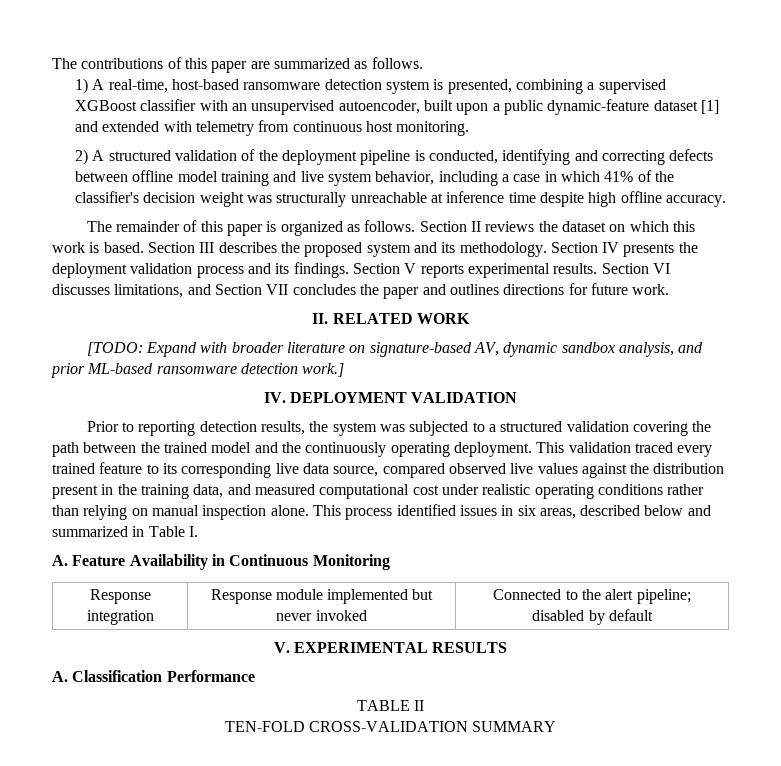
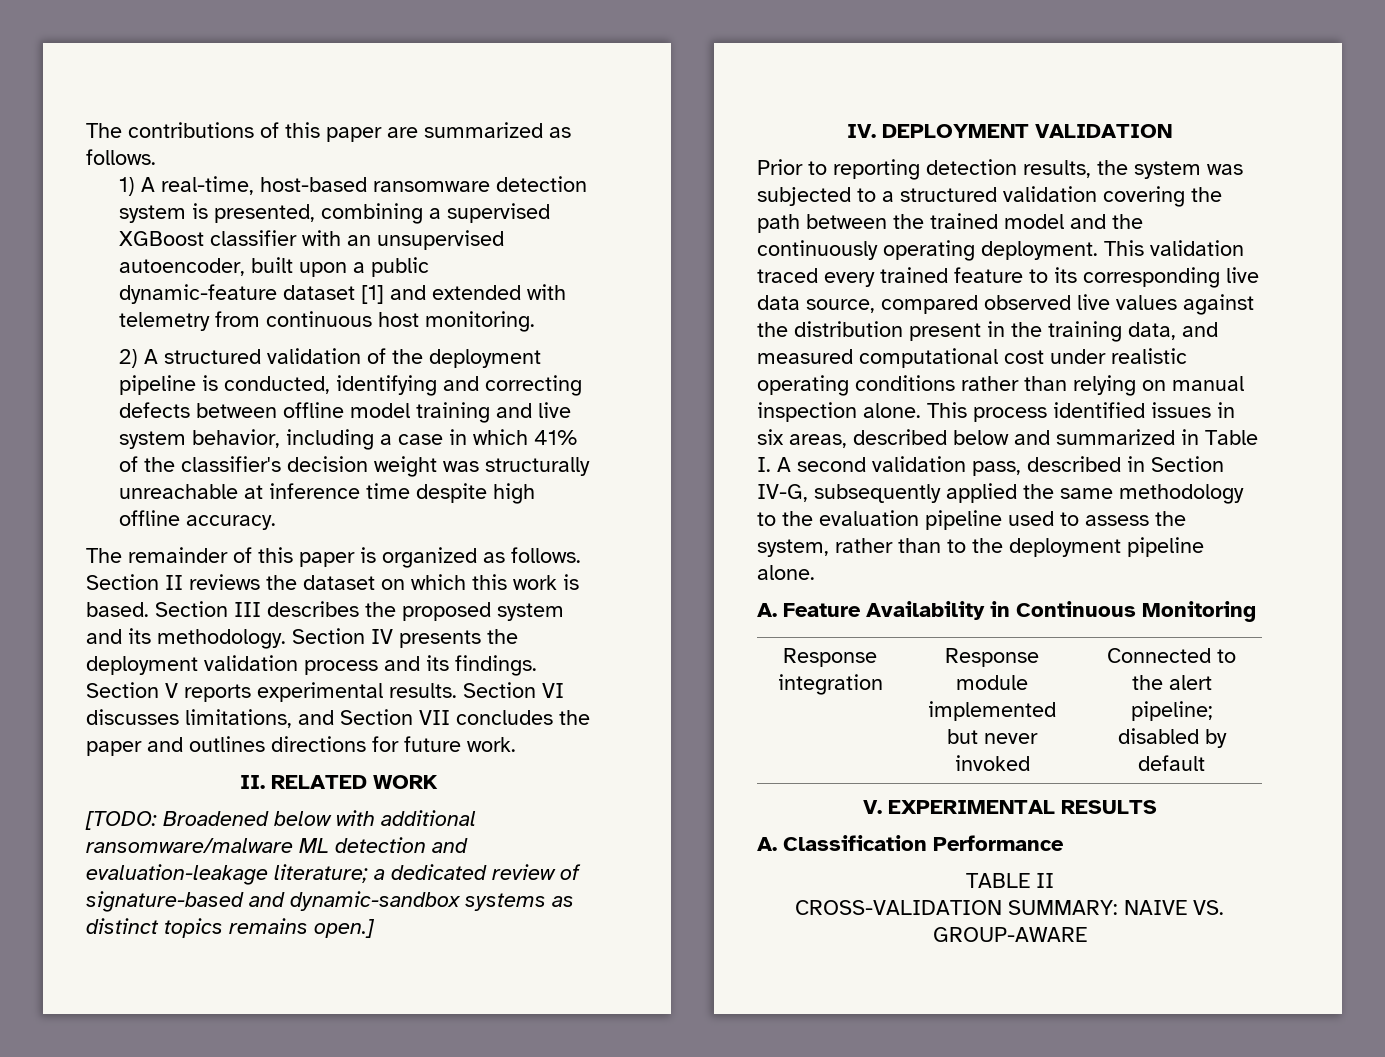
- [TODO: Expand with broader literature on signature-based AV, dynamic sandbox analysis, and prior ML-based ransomware detection work.]
+ [TODO: Broadened below with additional ransomware/malware ML detection and evaluation-leakage literature; a dedicated review of signature-based and dynamic-sandbox systems as distinct topics remains open.]
- This process identified issues in six areas, described below and summarized in Table I.
+ This process identified issues in six areas, described below and summarized in Table I. A second validation pass, described in Section IV-G, subsequently applied the same methodology to the evaluation pipeline used to assess the system, rather than to the deployment pipeline alone.
- TEN-FOLD CROSS-VALIDATION SUMMARY
+ CROSS-VALIDATION SUMMARY: NAIVE VS. GROUP-AWARE

